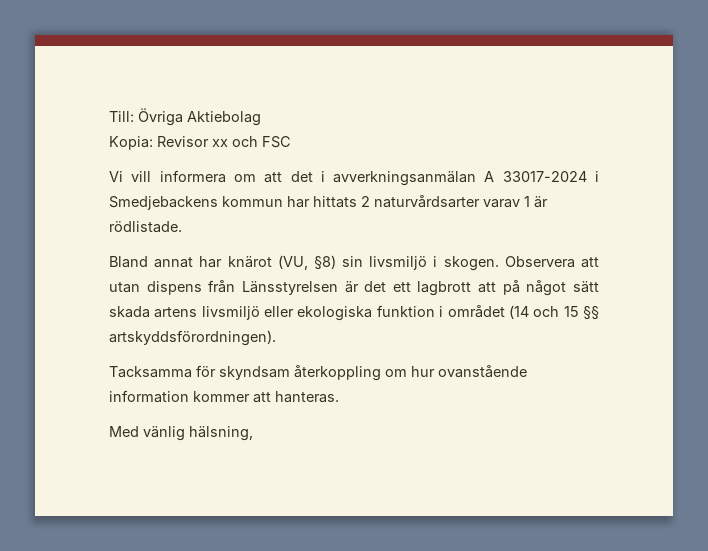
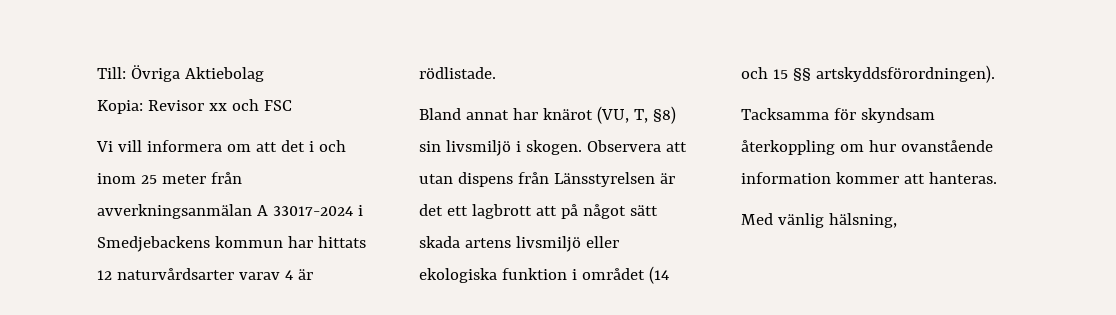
- Vi vill informera om att det i avverkningsanmälan A 33017-2024 i Smedjebackens kommun har hittats 2 naturvårdsarter varav 1 är rödlistade.
+ Vi vill informera om att det i och inom 25 meter från avverkningsanmälan A 33017-2024 i Smedjebackens kommun har hittats 12 naturvårdsarter varav 4 är rödlistade.
- Bland annat har knärot (VU, §8) sin livsmiljö i skogen.
+ Bland annat har knärot (VU, T, §8) sin livsmiljö i skogen.

